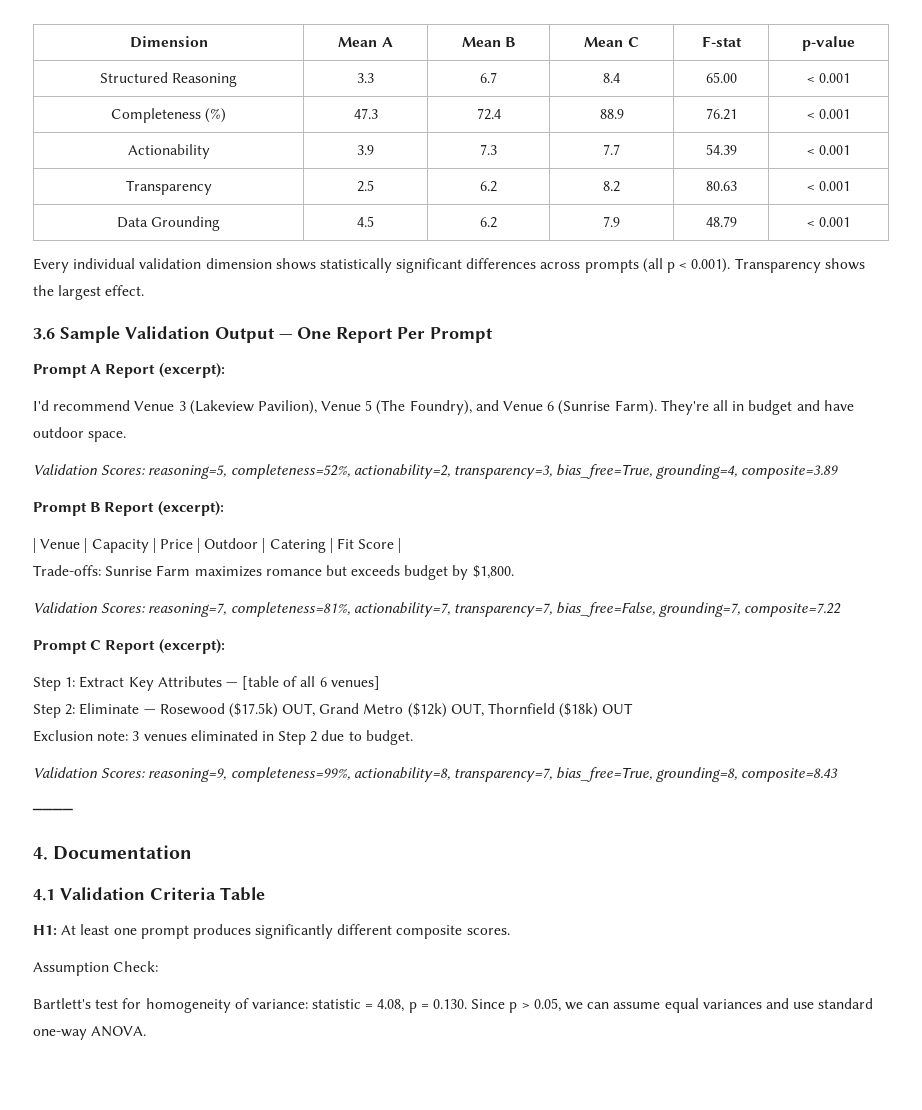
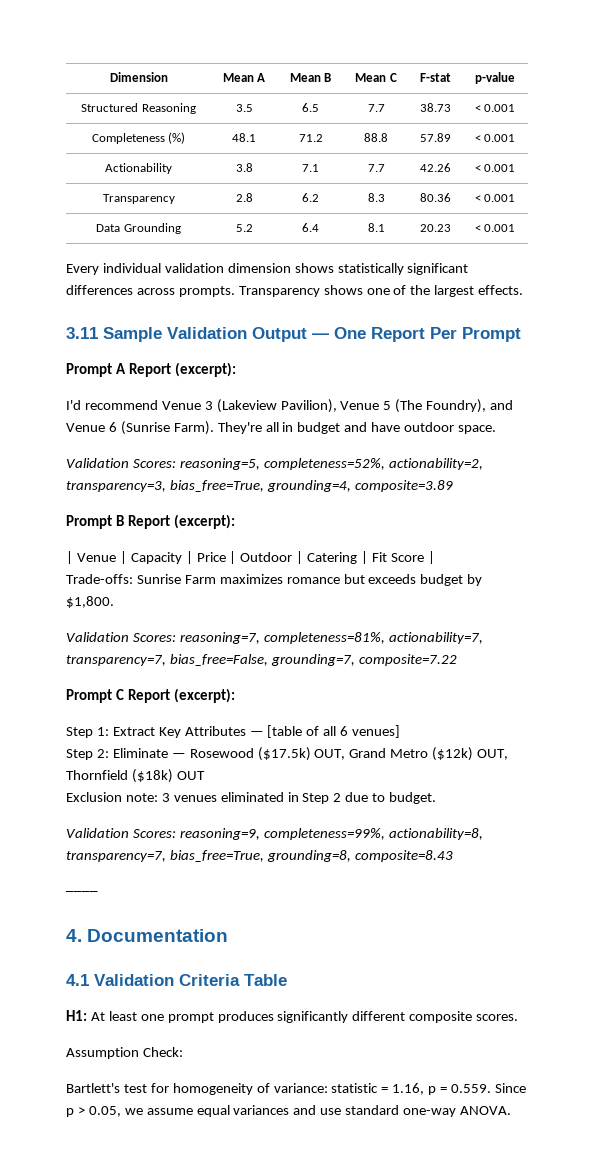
- Structured Reasoning | 3.3 | 6.7 | 8.4 | 65.00 | < 0.001
+ Structured Reasoning | 3.5 | 6.5 | 7.7 | 38.73 | < 0.001
- Completeness (%) | 47.3 | 72.4 | 88.9 | 76.21 | < 0.001
+ Completeness (%) | 48.1 | 71.2 | 88.8 | 57.89 | < 0.001
- Actionability | 3.9 | 7.3 | 7.7 | 54.39 | < 0.001
+ Actionability | 3.8 | 7.1 | 7.7 | 42.26 | < 0.001
- Transparency | 2.5 | 6.2 | 8.2 | 80.63 | < 0.001
+ Transparency | 2.8 | 6.2 | 8.3 | 80.36 | < 0.001
- Data Grounding | 4.5 | 6.2 | 7.9 | 48.79 | < 0.001
+ Data Grounding | 5.2 | 6.4 | 8.1 | 20.23 | < 0.001
- Every individual validation dimension shows statistically significant differences across prompts (all p < 0.001). Transparency shows the largest effect.
- 3.6 Sample Validation Output — One Report Per Prompt
+ Every individual validation dimension shows statistically significant differences across prompts. Transparency shows one of the largest effects.
+ 3.11 Sample Validation Output — One Report Per Prompt
- Bartlett's test for homogeneity of variance: statistic = 4.08, p = 0.130. Since p > 0.05, we can assume equal variances and use standard one-way ANOVA.
+ Bartlett's test for homogeneity of variance: statistic = 1.16, p = 0.559. Since p > 0.05, we assume equal variances and use standard one-way ANOVA.

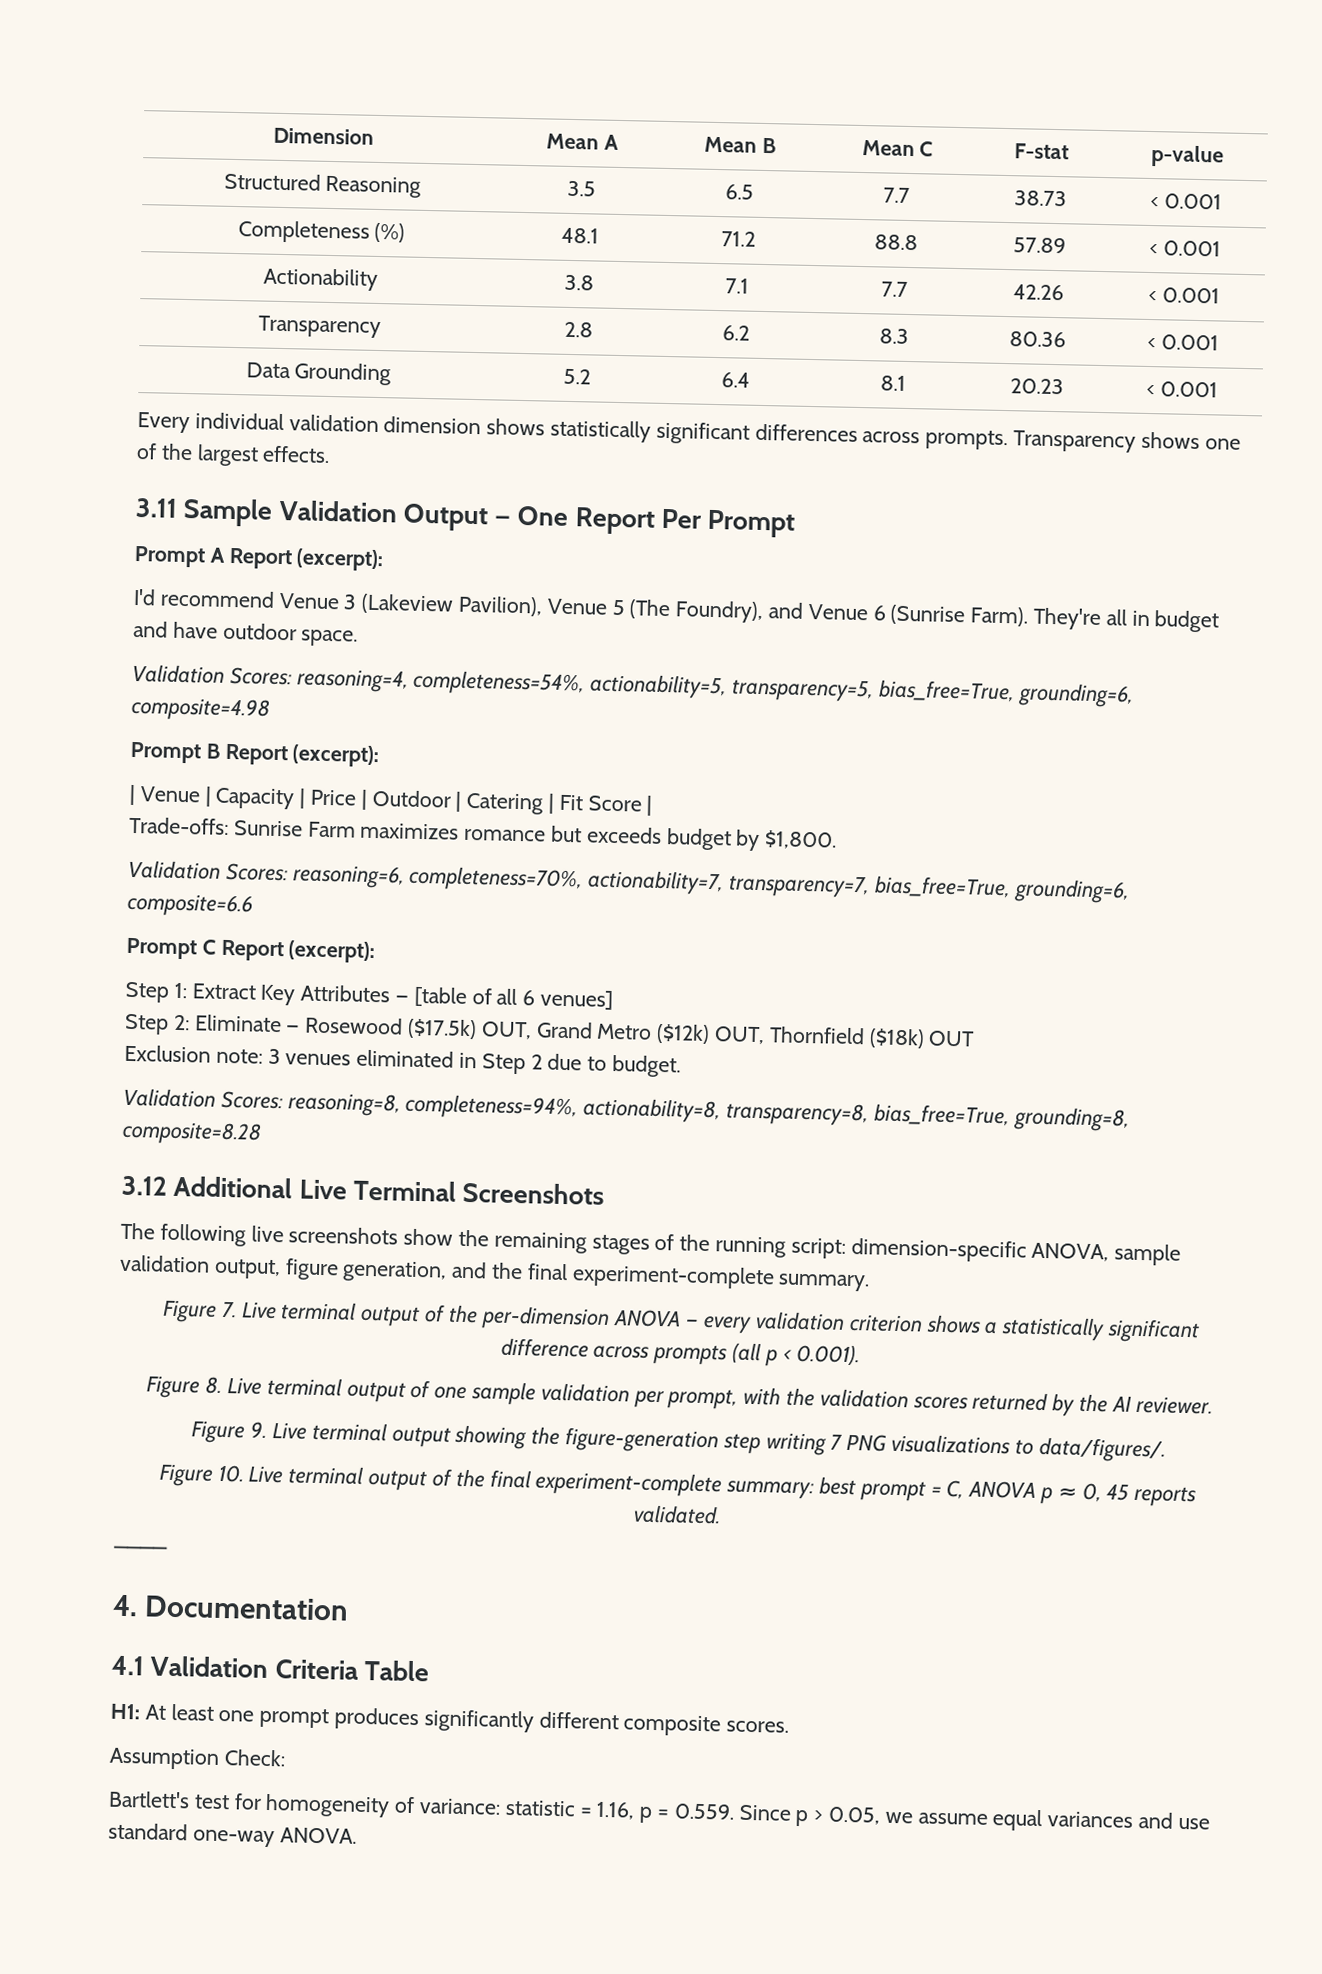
- Validation Scores: reasoning=5, completeness=52%, actionability=2, transparency=3, bias_free=True, grounding=4, composite=3.89
+ Validation Scores: reasoning=4, completeness=54%, actionability=5, transparency=5, bias_free=True, grounding=6, composite=4.98
- Validation Scores: reasoning=7, completeness=81%, actionability=7, transparency=7, bias_free=False, grounding=7, composite=7.22
+ Validation Scores: reasoning=6, completeness=70%, actionability=7, transparency=7, bias_free=True, grounding=6, composite=6.6
- Validation Scores: reasoning=9, completeness=99%, actionability=8, transparency=7, bias_free=True, grounding=8, composite=8.43
+ Validation Scores: reasoning=8, completeness=94%, actionability=8, transparency=8, bias_free=True, grounding=8, composite=8.28
+ 3.12 Additional Live Terminal Screenshots
+ The following live screenshots show the remaining stages of the running script: dimension-specific ANOVA, sample validation output, figure generation, and the final experiment-complete summary.
+ Figure 7. Live terminal output of the per-dimension ANOVA — every validation criterion shows a statistically significant difference across prompts (all p < 0.001).
+ Figure 8. Live terminal output of one sample validation per prompt, with the validation scores returned by the AI reviewer.
+ Figure 9. Live terminal output showing the figure-generation step writing 7 PNG visualizations to data/figures/.
+ Figure 10. Live terminal output of the final experiment-complete summary: best prompt = C, ANOVA p ≈ 0, 45 reports validated.

